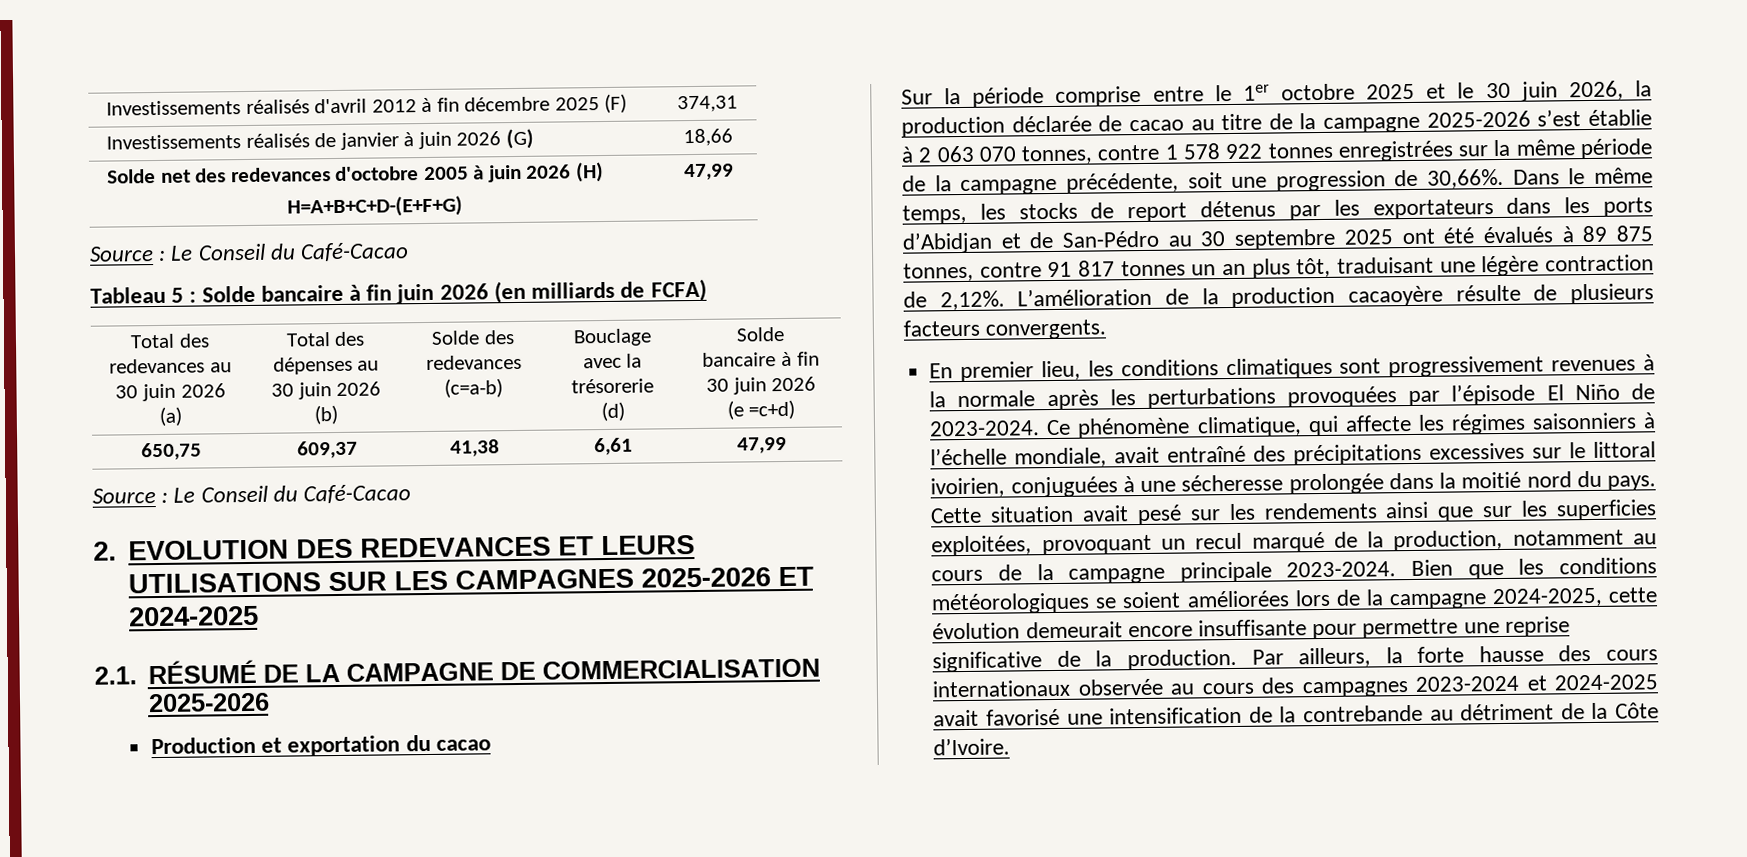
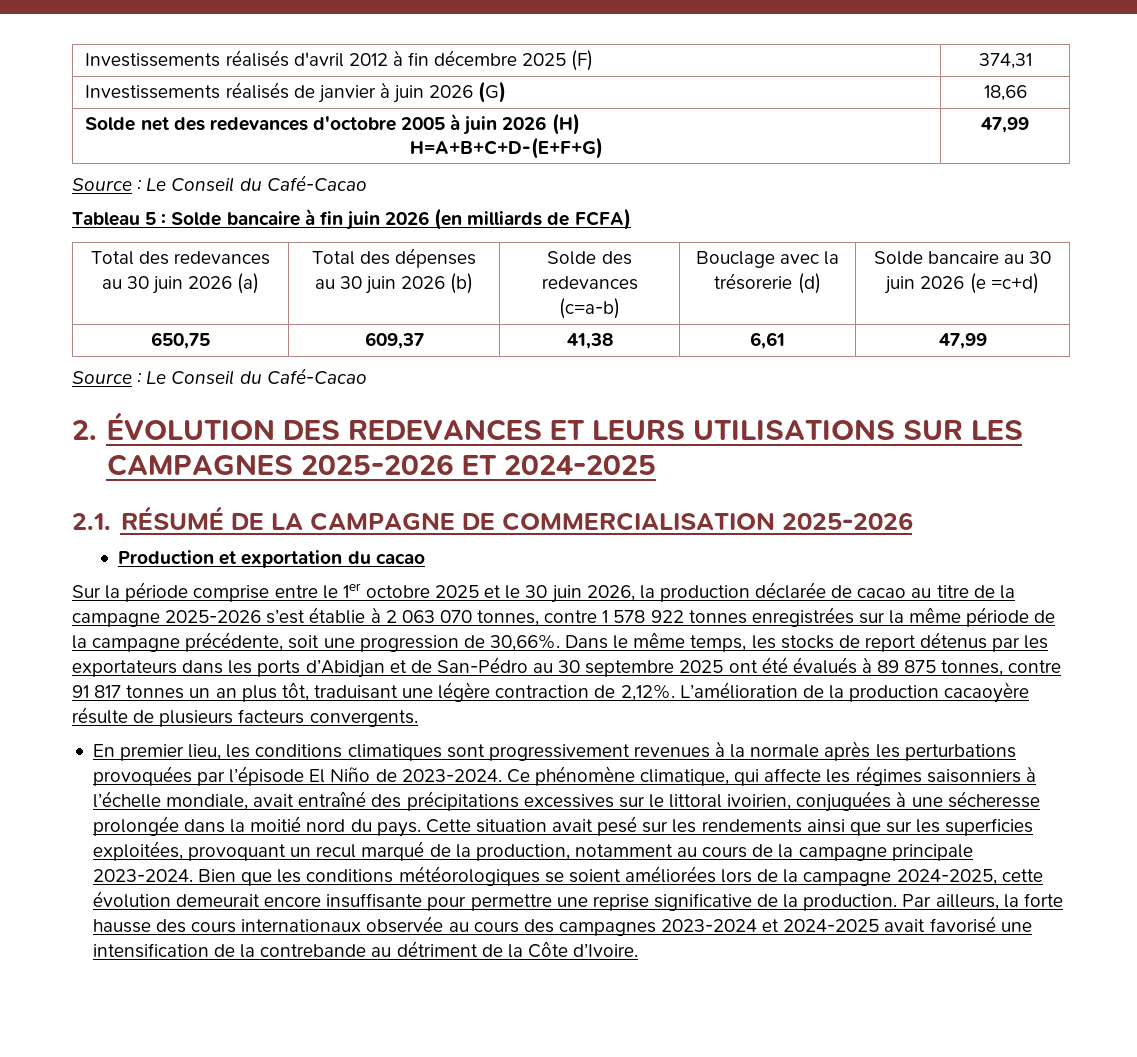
- Total des redevances au 30 juin 2026 (a) | Total des dépenses au 30 juin 2026 (b) | Solde des redevances (c=a-b) | Bouclage avec la trésorerie (d) | Solde bancaire à fin 30 juin 2026 (e =c+d)
+ Total des redevances au 30 juin 2026 (a) | Total des dépenses au 30 juin 2026 (b) | Solde des redevances (c=a-b) | Bouclage avec la trésorerie (d) | Solde bancaire au 30 juin 2026 (e =c+d)
- 2. EVOLUTION DES REDEVANCES ET LEURS UTILISATIONS SUR LES CAMPAGNES 2025-2026 ET 2024-2025
+ 2. ÉVOLUTION DES REDEVANCES ET LEURS UTILISATIONS SUR LES CAMPAGNES 2025-2026 ET 2024-2025

